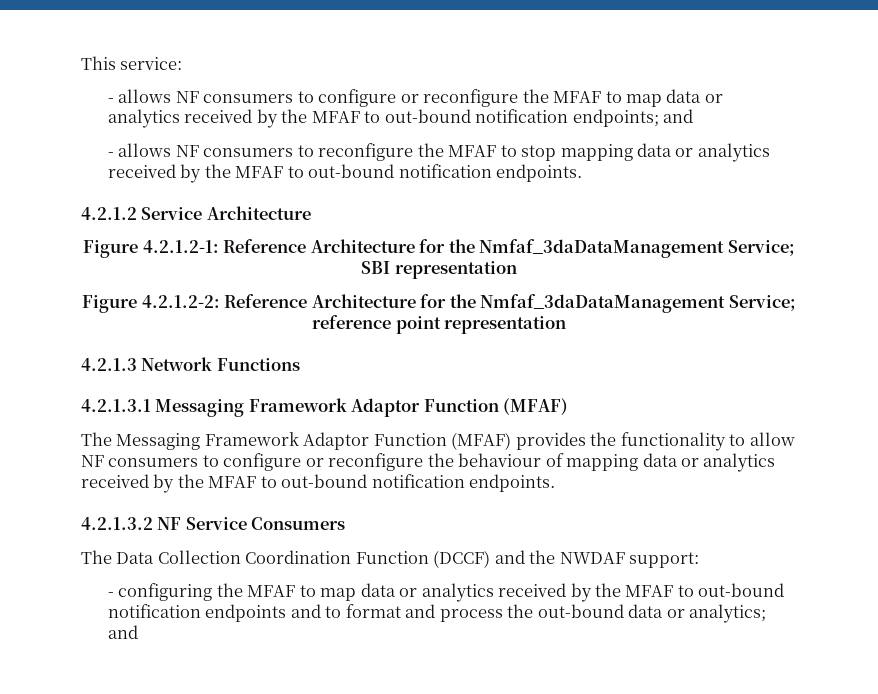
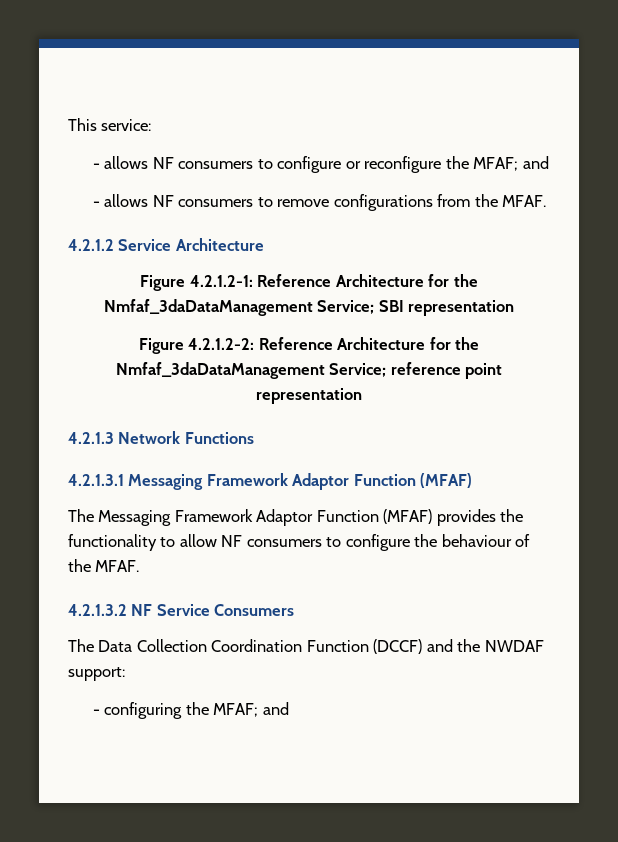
- - allows NF consumers to configure or reconfigure the MFAF to map data or analytics received by the MFAF to out-bound notification endpoints; and
+ - allows NF consumers to configure or reconfigure the MFAF; and
- - allows NF consumers to reconfigure the MFAF to stop mapping data or analytics received by the MFAF to out-bound notification endpoints.
+ - allows NF consumers to remove configurations from the MFAF.
- The Messaging Framework Adaptor Function (MFAF) provides the functionality to allow NF consumers to configure or reconfigure the behaviour of mapping data or analytics received by the MFAF to out-bound notification endpoints.
+ The Messaging Framework Adaptor Function (MFAF) provides the functionality to allow NF consumers to configure the behaviour of the MFAF.
- - configuring the MFAF to map data or analytics received by the MFAF to out-bound notification endpoints and to format and process the out-bound data or analytics; and
+ - configuring the MFAF; and

